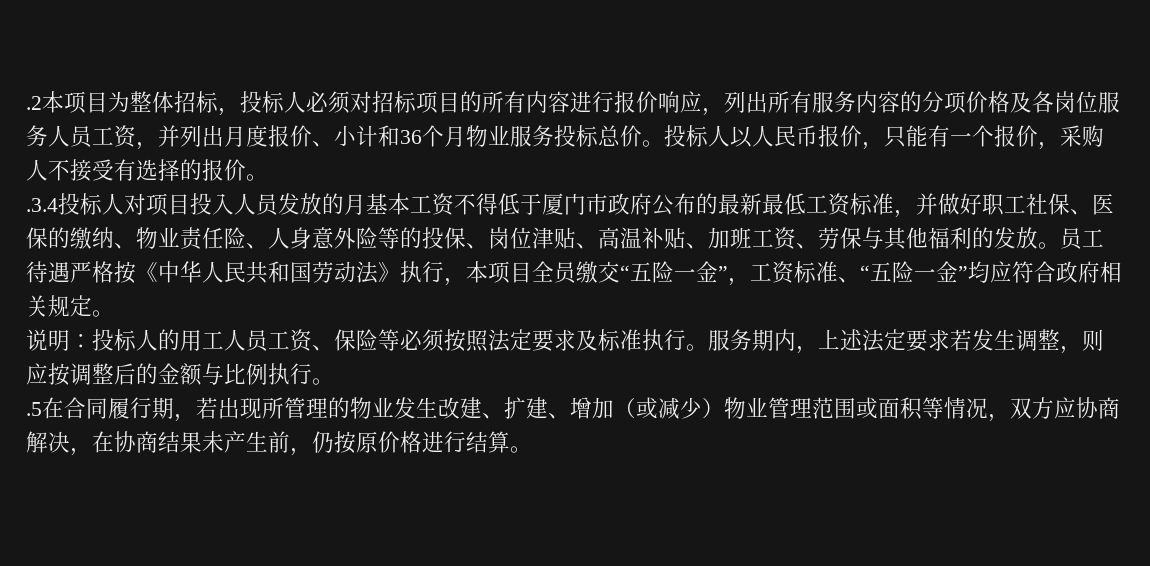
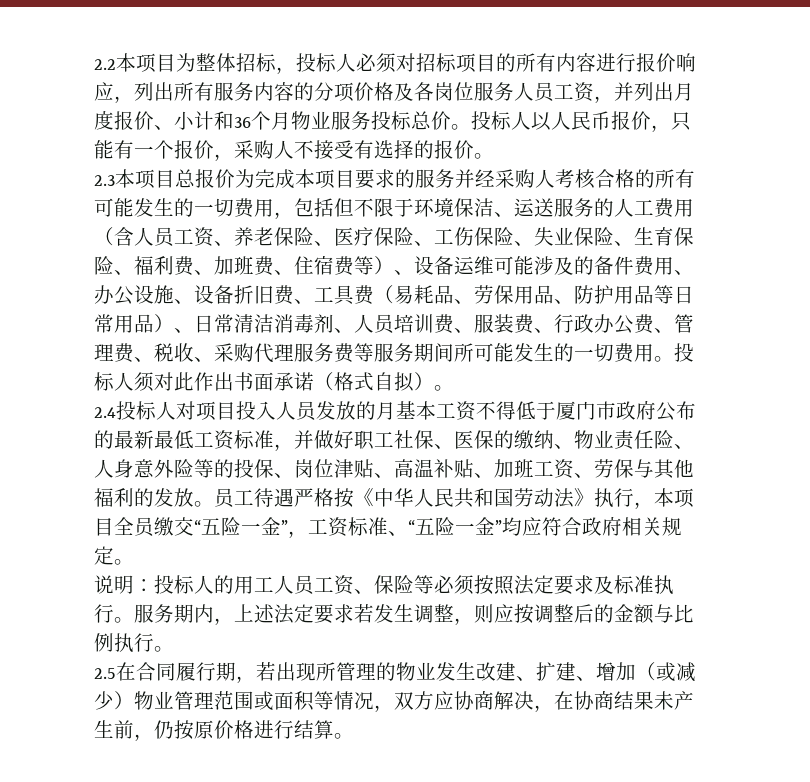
- .2本项目为整体招标，投标人必须对招标项目的所有内容进行报价响应，列出所有服务内容的分项价格及各岗位服务人员工资，并列出月度报价、小计和36个月物业服务投标总价。
+ 2.2本项目为整体招标，投标人必须对招标项目的所有内容进行报价响应，列出所有服务内容的分项价格及各岗位服务人员工资，并列出月度报价、小计和36个月物业服务投标总价。
- .3.4投标人对项目投入人员发放的月基本工资不得低于厦门市政府公布的最新最低工资标准，并做好职工社保、医保的缴纳、物业责任险、人身意外险等的投保、岗位津贴、高温补贴、加班工资、劳保与其他福利的发放。
+ 2.3本项目总报价为完成本项目要求的服务并经采购人考核合格的所有可能发生的一切费用，包括但不限于环境保洁、运送服务的人工费用（含人员工资、养老保险、医疗保险、工伤保险、失业保险、生育保险、福利费、加班费、住宿费等）、设备运维可能涉及的备件费用、办公设施、设备折旧费、工具费（易耗品、劳保用品、防护用品等日常用品）、日常清洁消毒剂、人员培训费、服装费、行政办公费、管理费、税收、采购代理服务费等服务期间所可能发生的一切费用。投标人须对此作出书面承诺（格式自拟）。
+ 2.4投标人对项目投入人员发放的月基本工资不得低于厦门市政府公布的最新最低工资标准，并做好职工社保、医保的缴纳、物业责任险、人身意外险等的投保、岗位津贴、高温补贴、加班工资、劳保与其他福利的发放。
- .5在合同履行期，若出现所管理的物业发生改建、扩建、增加（或减少）物业管理范围或面积等情况，双方应协商解决，在协商结果未产生前，仍按原价格进行结算。
+ 2.5在合同履行期，若出现所管理的物业发生改建、扩建、增加（或减少）物业管理范围或面积等情况，双方应协商解决，在协商结果未产生前，仍按原价格进行结算。

